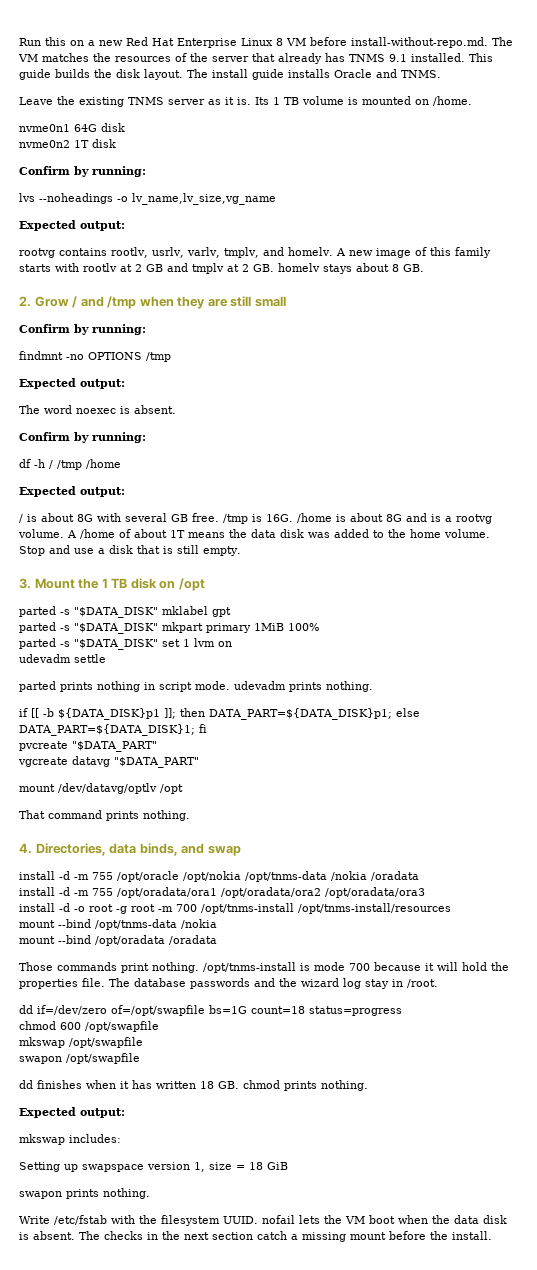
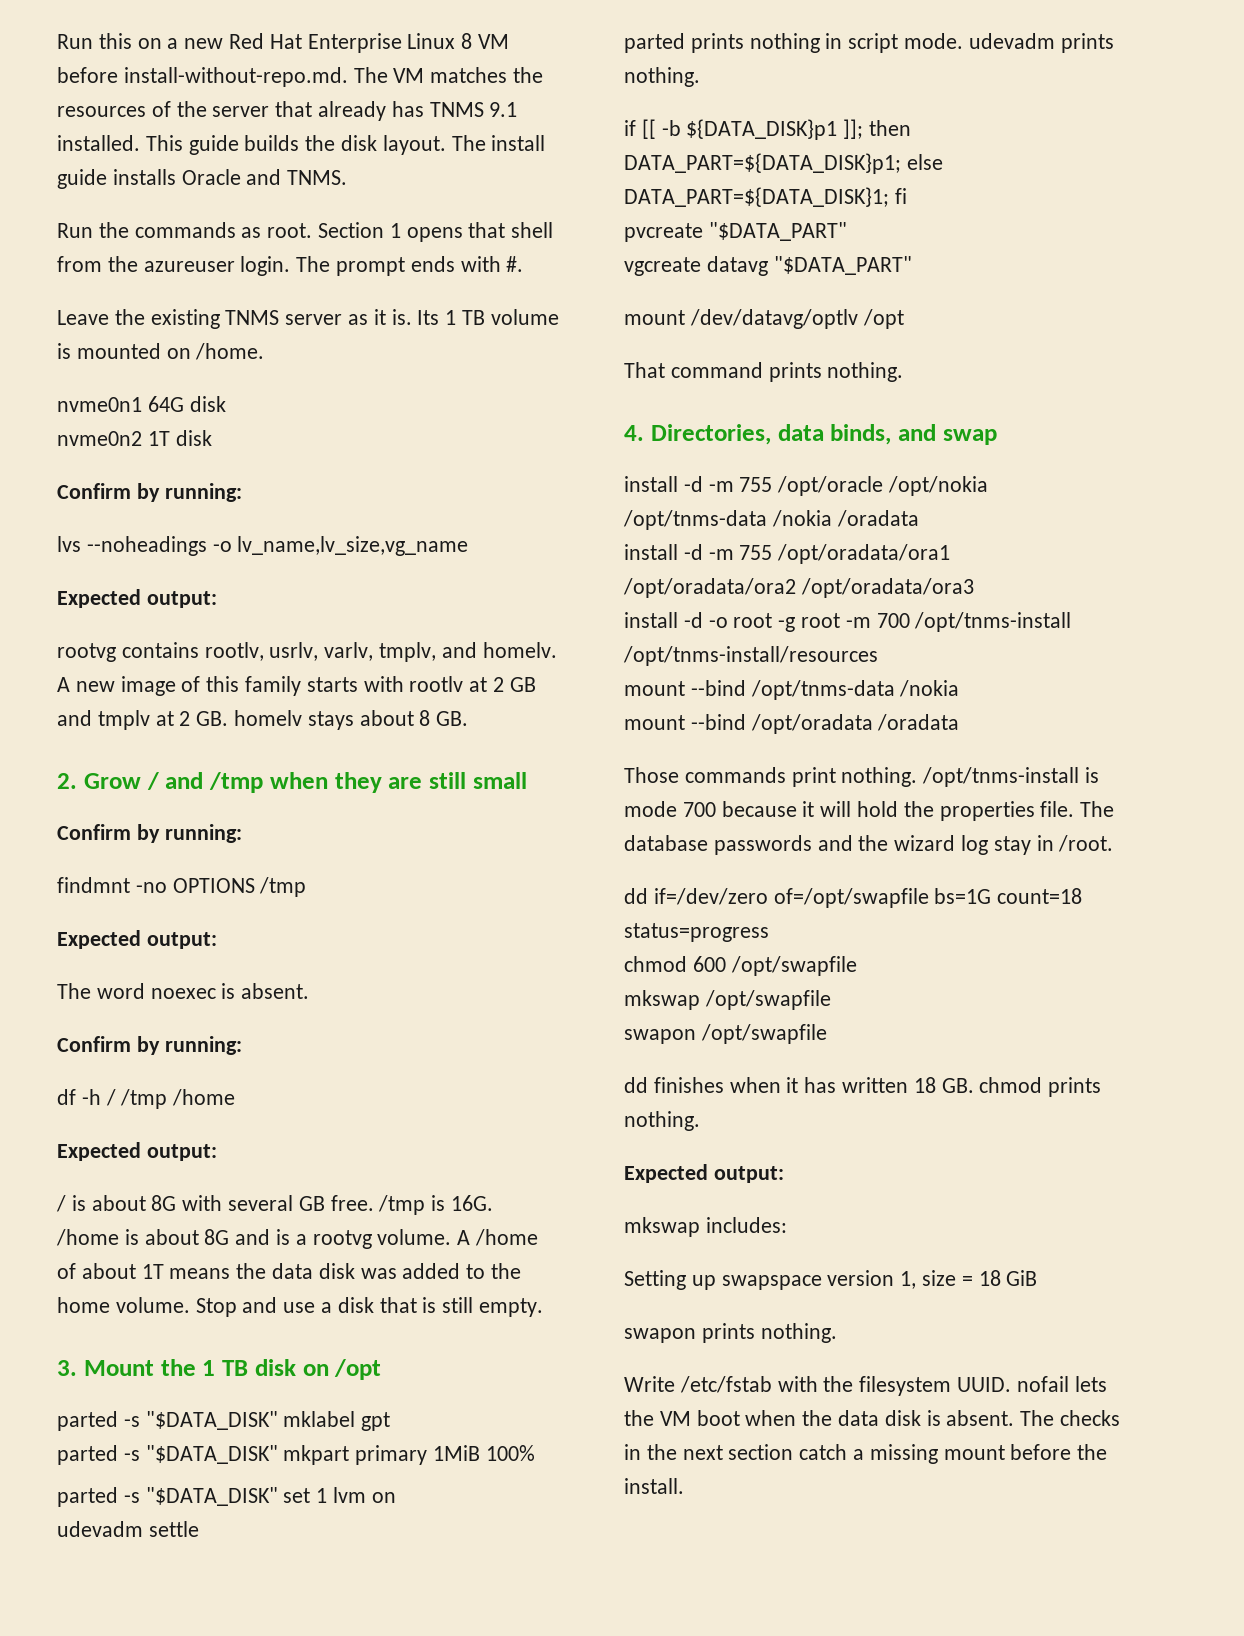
+ Run the commands as root. Section 1 opens that shell from the azureuser login. The prompt ends with #.

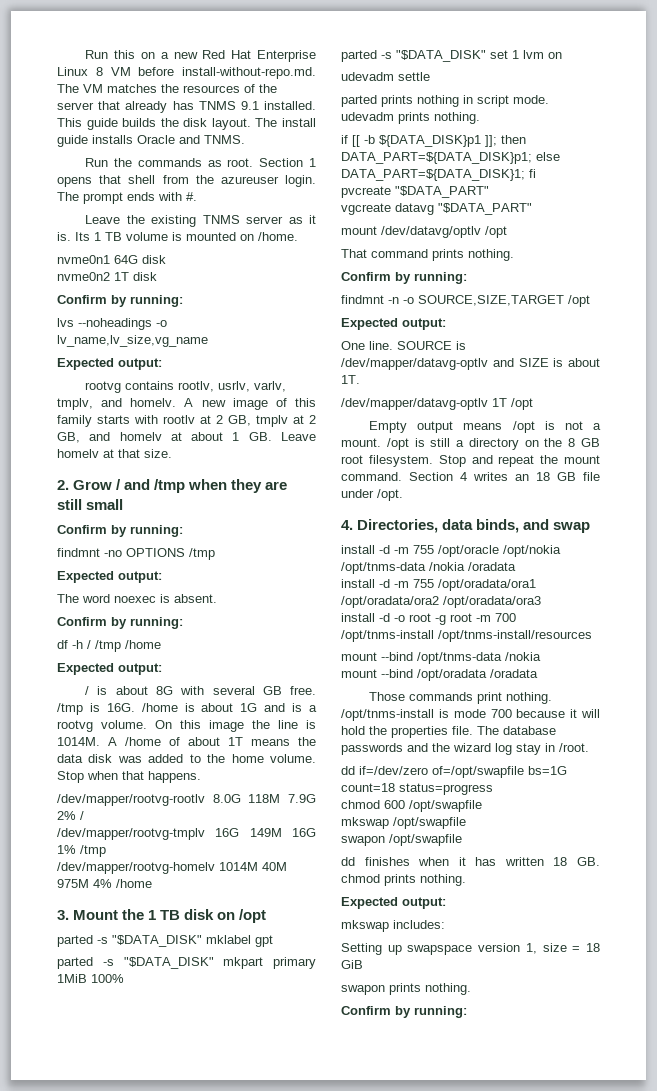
- A new image of this family starts with rootlv at 2 GB and tmplv at 2 GB. homelv stays about 8 GB.
+ A new image of this family starts with rootlv at 2 GB, tmplv at 2 GB, and homelv at about 1 GB. Leave homelv at that size.
- /home is about 8G and is a rootvg volume.
+ /home is about 1G and is a rootvg volume.
+ On this image the line is 1014M.
- Stop and use a disk that is still empty.
+ Stop when that happens.
+ /dev/mapper/rootvg-rootlv 8.0G 118M 7.9G 2% /
+ /dev/mapper/rootvg-tmplv 16G 149M 16G 1% /tmp
+ /dev/mapper/rootvg-homelv 1014M 40M 975M 4% /home
  That command prints nothing.
+ Confirm by running:
+ findmnt -n -o SOURCE,SIZE,TARGET /opt
+ Expected output:
+ One line. SOURCE is /dev/mapper/datavg-optlv and SIZE is about 1T.
+ /dev/mapper/datavg-optlv 1T /opt
+ Empty output means /opt is not a mount. /opt is still a directory on the 8 GB root filesystem. Stop and repeat the mount command. Section 4 writes an 18 GB file under /opt.
  swapon prints nothing.
- Write /etc/fstab with the filesystem UUID. nofail lets the VM boot when the data disk is absent. The checks in the next section catch a missing mount before the install.
+ Confirm by running:

